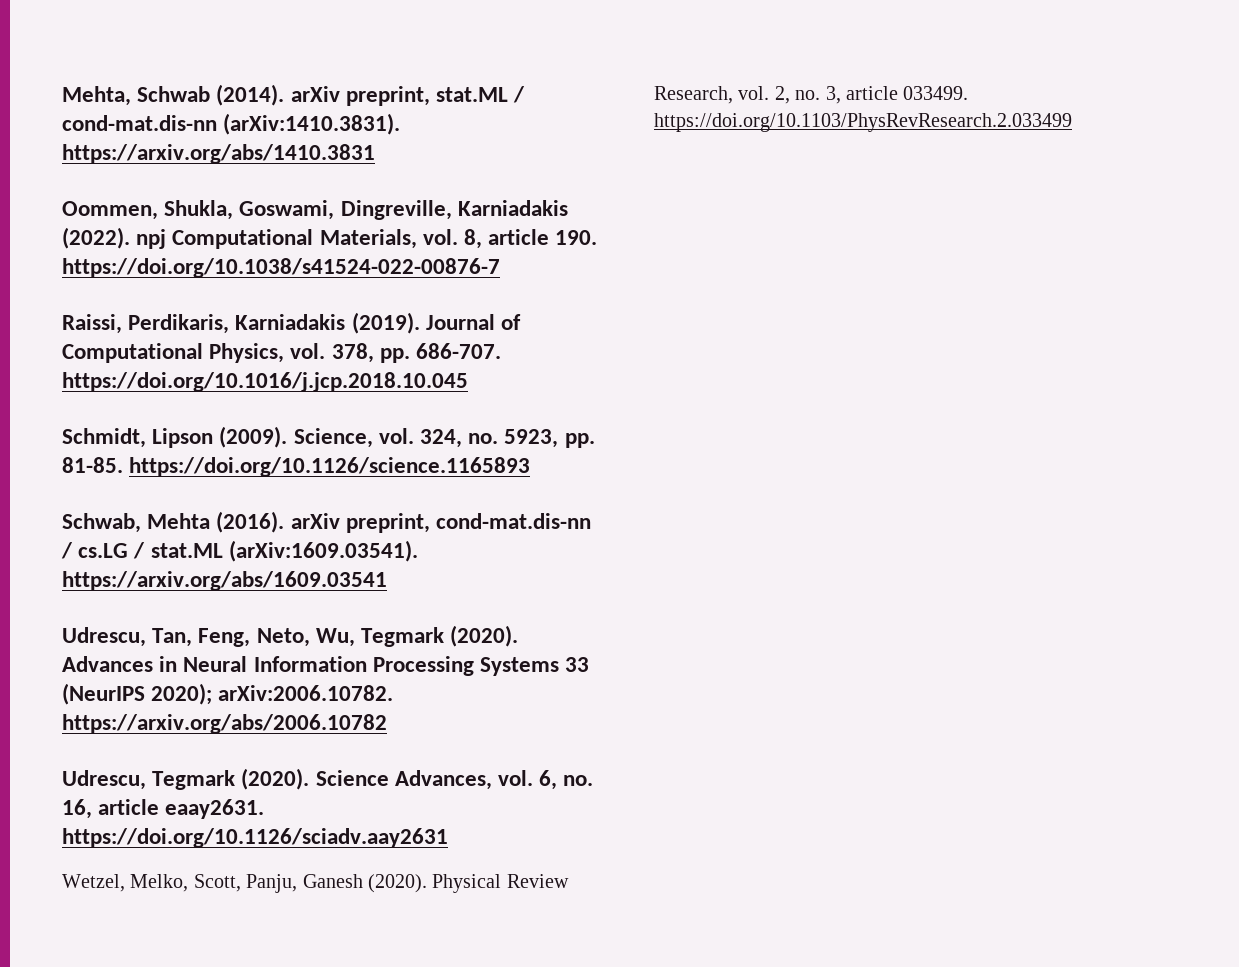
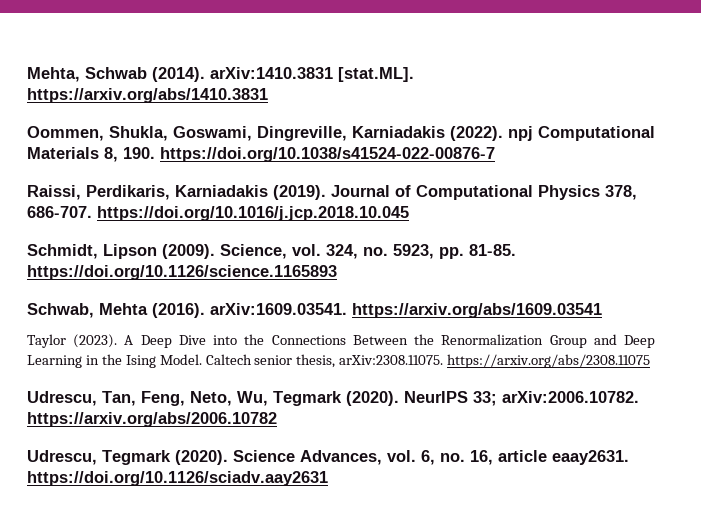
- Mehta, Schwab (2014). arXiv preprint, stat.ML / cond-mat.dis-nn (arXiv:1410.3831). https://arxiv.org/abs/1410.3831
+ Mehta, Schwab (2014). arXiv:1410.3831 [stat.ML]. https://arxiv.org/abs/1410.3831
- Oommen, Shukla, Goswami, Dingreville, Karniadakis (2022). npj Computational Materials, vol. 8, article 190. https://doi.org/10.1038/s41524-022-00876-7
+ Oommen, Shukla, Goswami, Dingreville, Karniadakis (2022). npj Computational Materials 8, 190. https://doi.org/10.1038/s41524-022-00876-7
- Journal of Computational Physics, vol. 378, pp. 686-707. https://doi.org/10.1016/j.jcp.2018.10.045
+ Journal of Computational Physics 378, 686-707. https://doi.org/10.1016/j.jcp.2018.10.045
- Schwab, Mehta (2016). arXiv preprint, cond-mat.dis-nn / cs.LG / stat.ML (arXiv:1609.03541). https://arxiv.org/abs/1609.03541
+ Schwab, Mehta (2016). arXiv:1609.03541. https://arxiv.org/abs/1609.03541
+ Taylor (2023). A Deep Dive into the Connections Between the Renormalization Group and Deep Learning in the Ising Model. Caltech senior thesis, arXiv:2308.11075. https://arxiv.org/abs/2308.11075
- Advances in Neural Information Processing Systems 33 (NeurIPS 2020); arXiv:2006.10782. https://arxiv.org/abs/2006.10782
+ NeurIPS 33; arXiv:2006.10782. https://arxiv.org/abs/2006.10782
- Wetzel, Melko, Scott, Panju, Ganesh (2020). Physical Review Research, vol. 2, no. 3, article 033499. https://doi.org/10.1103/PhysRevResearch.2.033499

